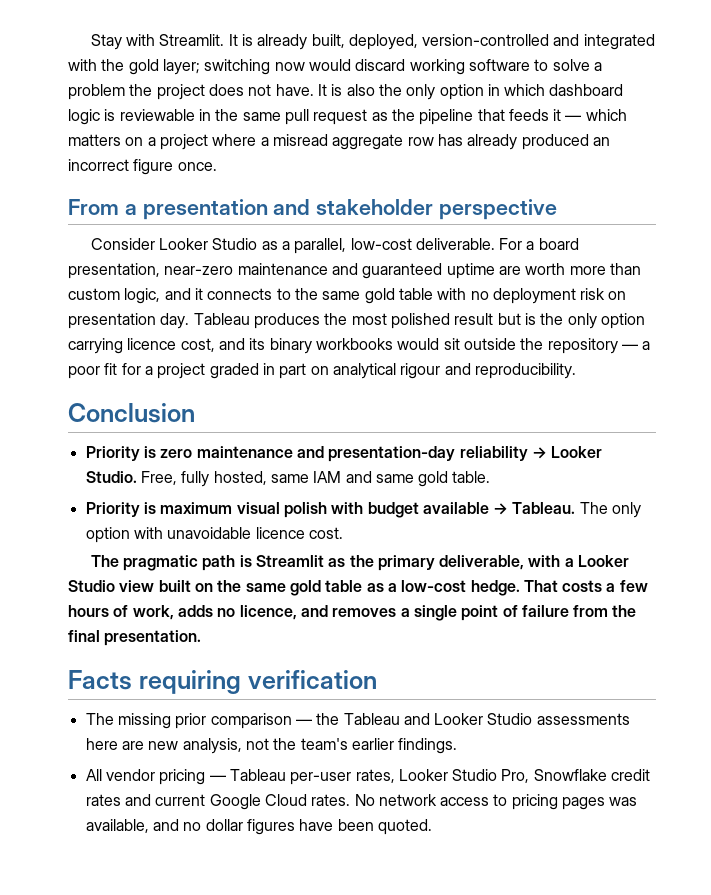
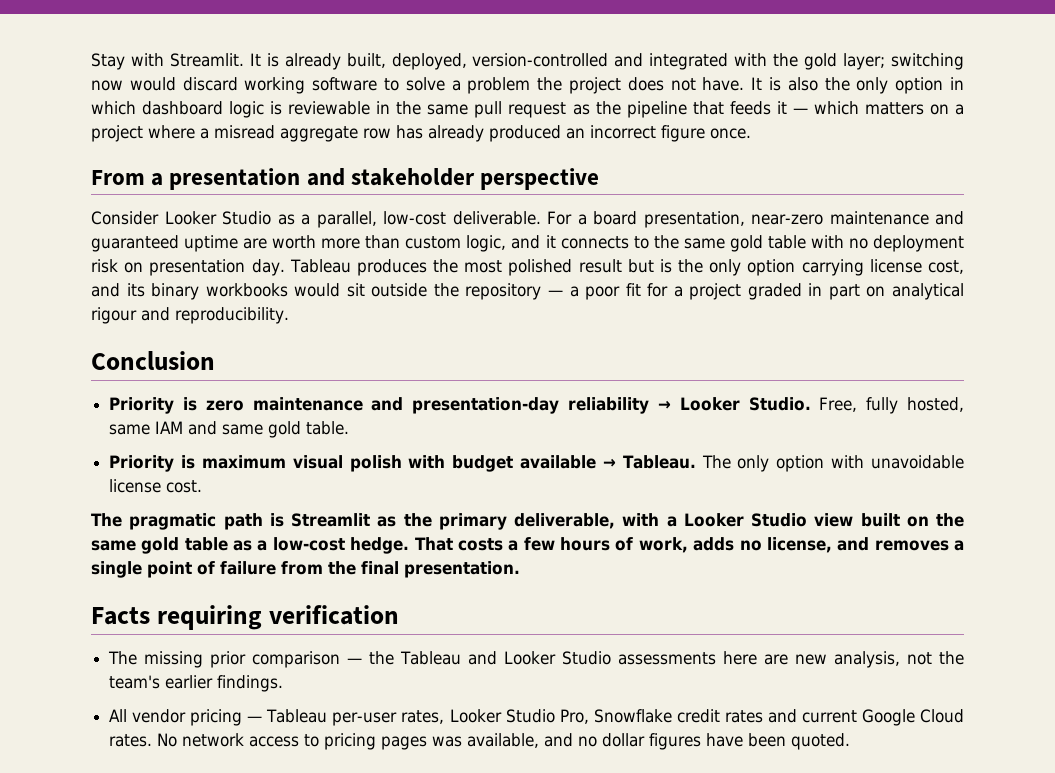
- Tableau produces the most polished result but is the only option carrying licence cost, and its binary workbooks would sit outside the repository — a poor fit for a project graded in part on analytical rigour and reproducibility.
+ Tableau produces the most polished result but is the only option carrying license cost, and its binary workbooks would sit outside the repository — a poor fit for a project graded in part on analytical rigour and reproducibility.
- The only option with unavoidable licence cost.
+ The only option with unavoidable license cost.
- That costs a few hours of work, adds no licence, and removes a single point of failure from the final presentation.
+ That costs a few hours of work, adds no license, and removes a single point of failure from the final presentation.

